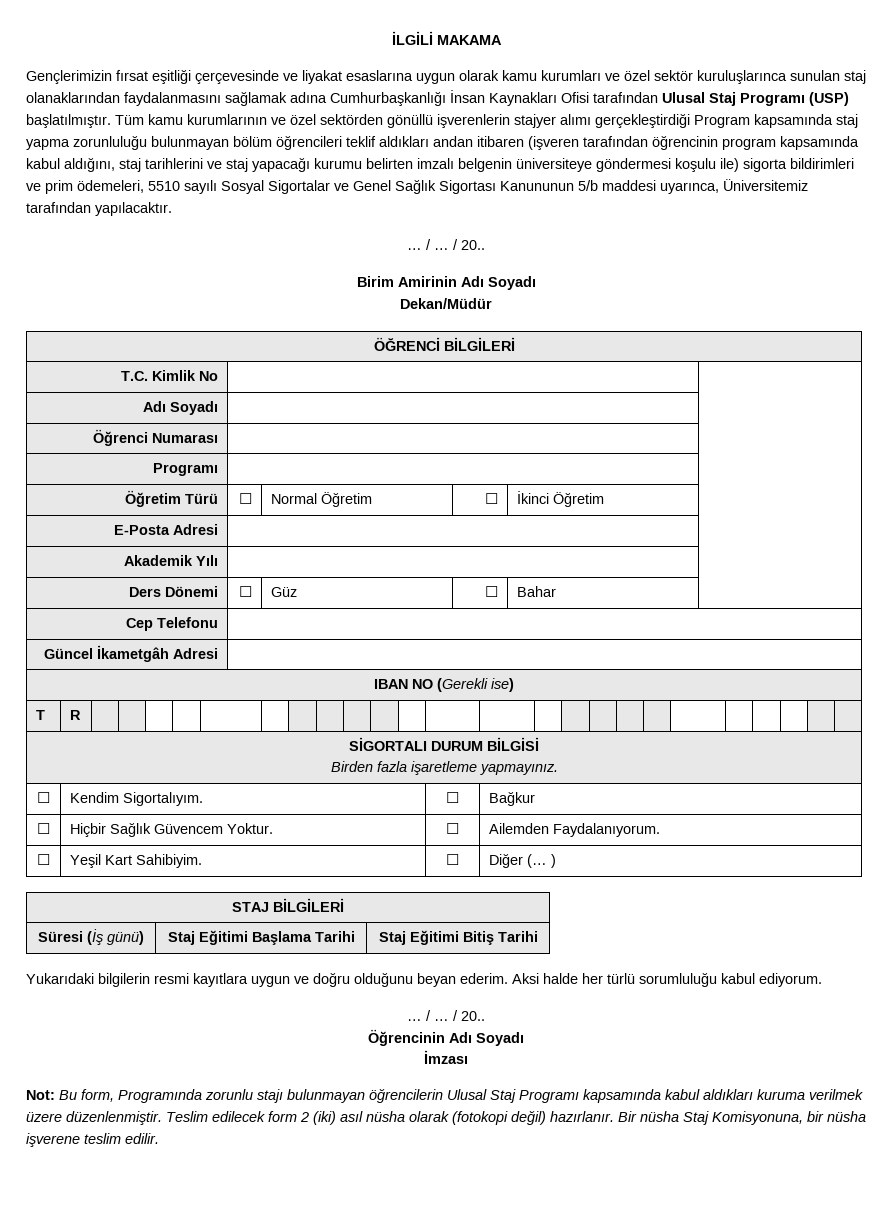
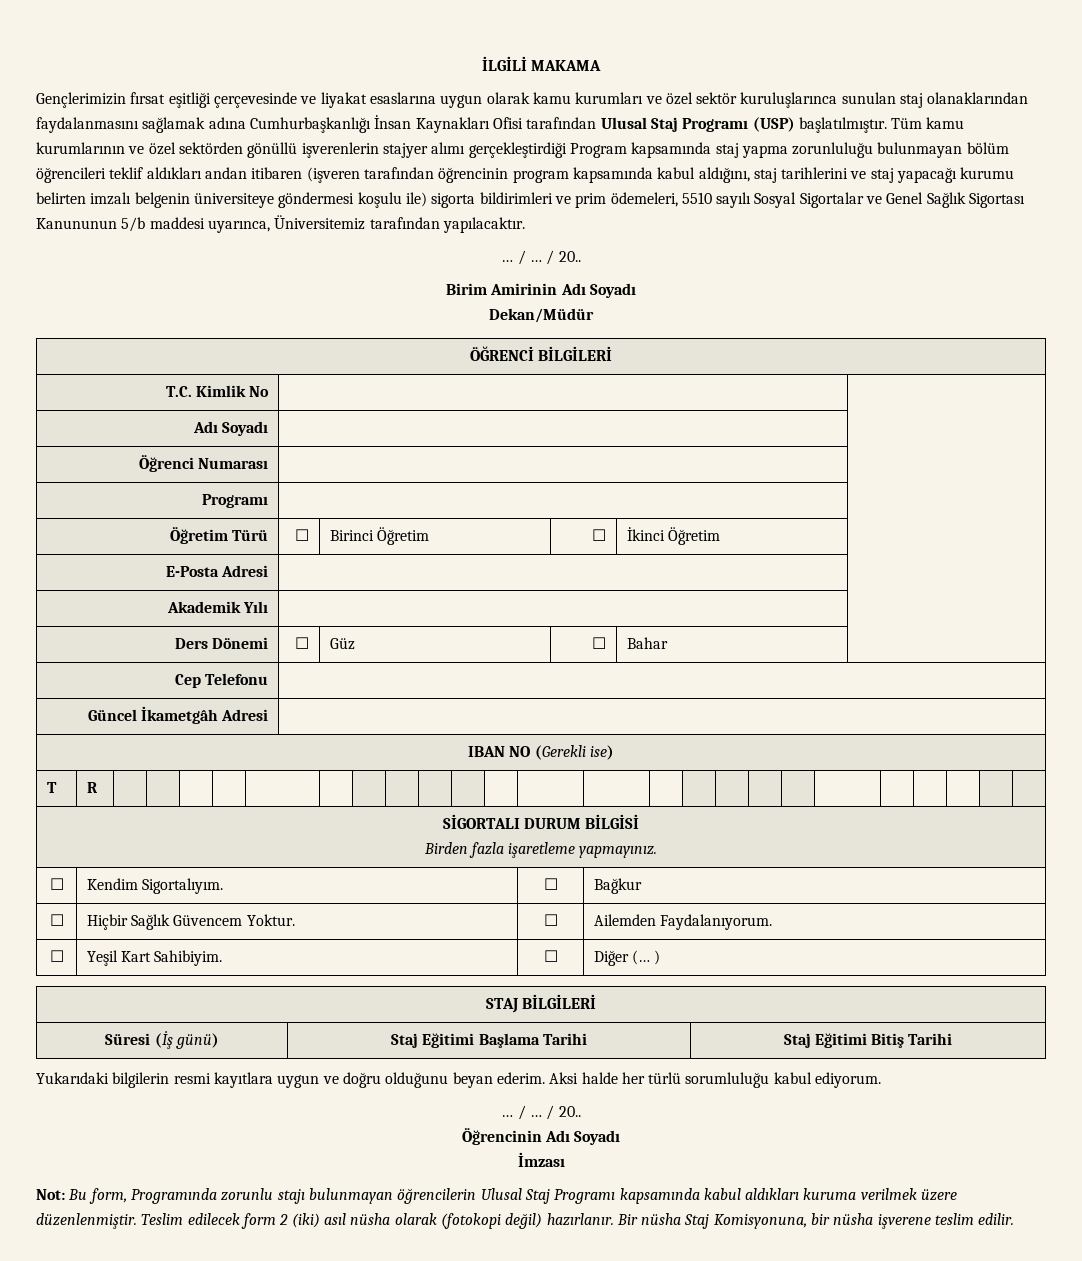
- Öğretim Türü | ☐ | Normal Öğretim | ☐ | İkinci Öğretim |
+ Öğretim Türü | ☐ | Birinci Öğretim | ☐ | İkinci Öğretim |

